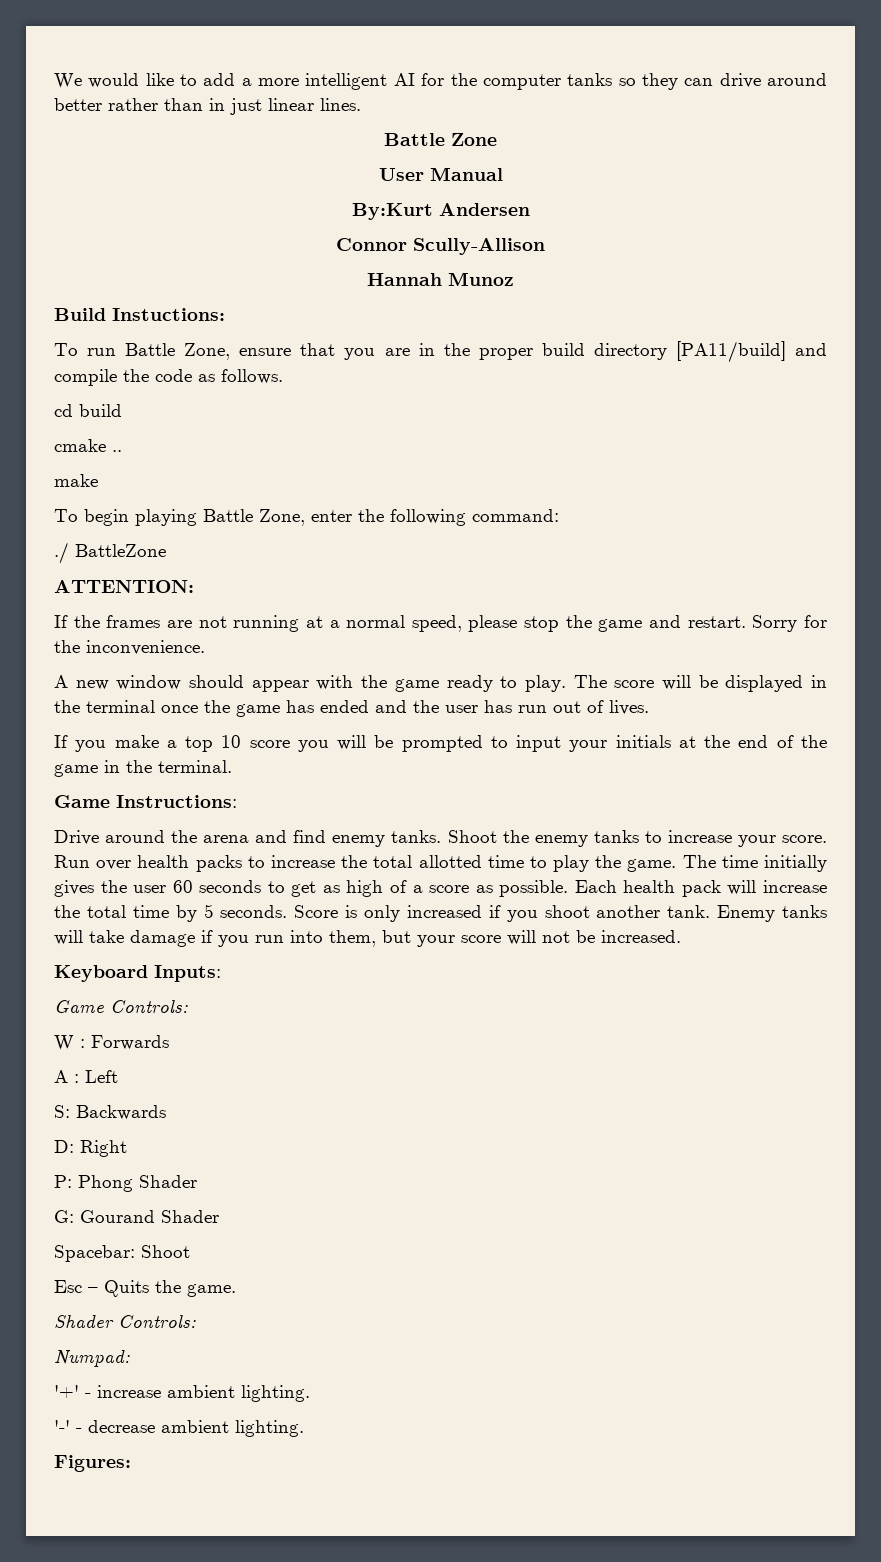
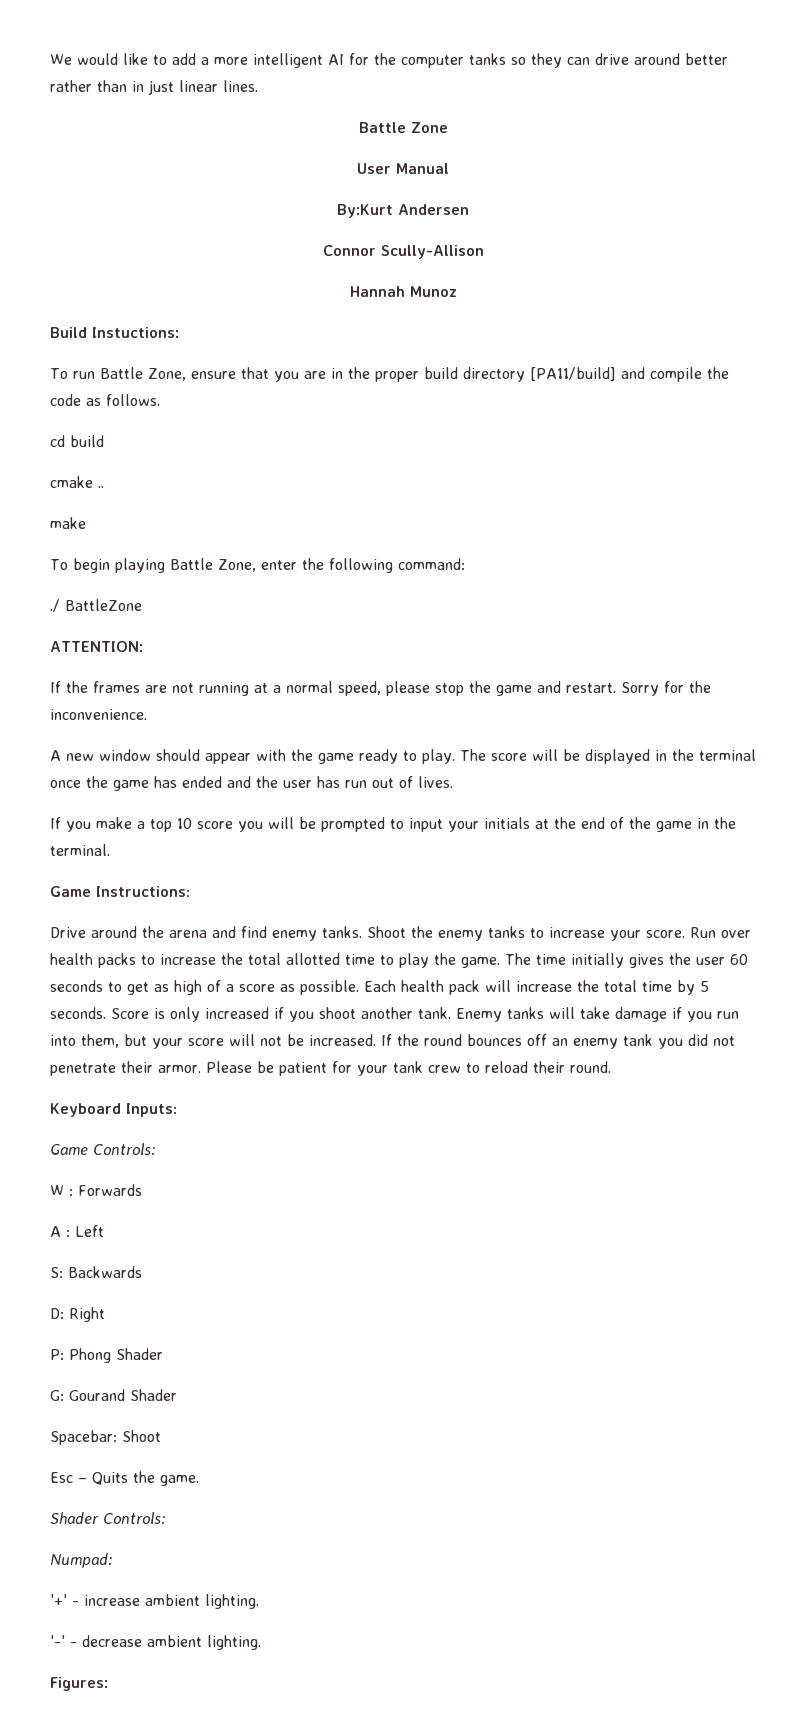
+ If the round bounces off an enemy tank you did not penetrate their armor. Please be patient for your tank crew to reload their round.

